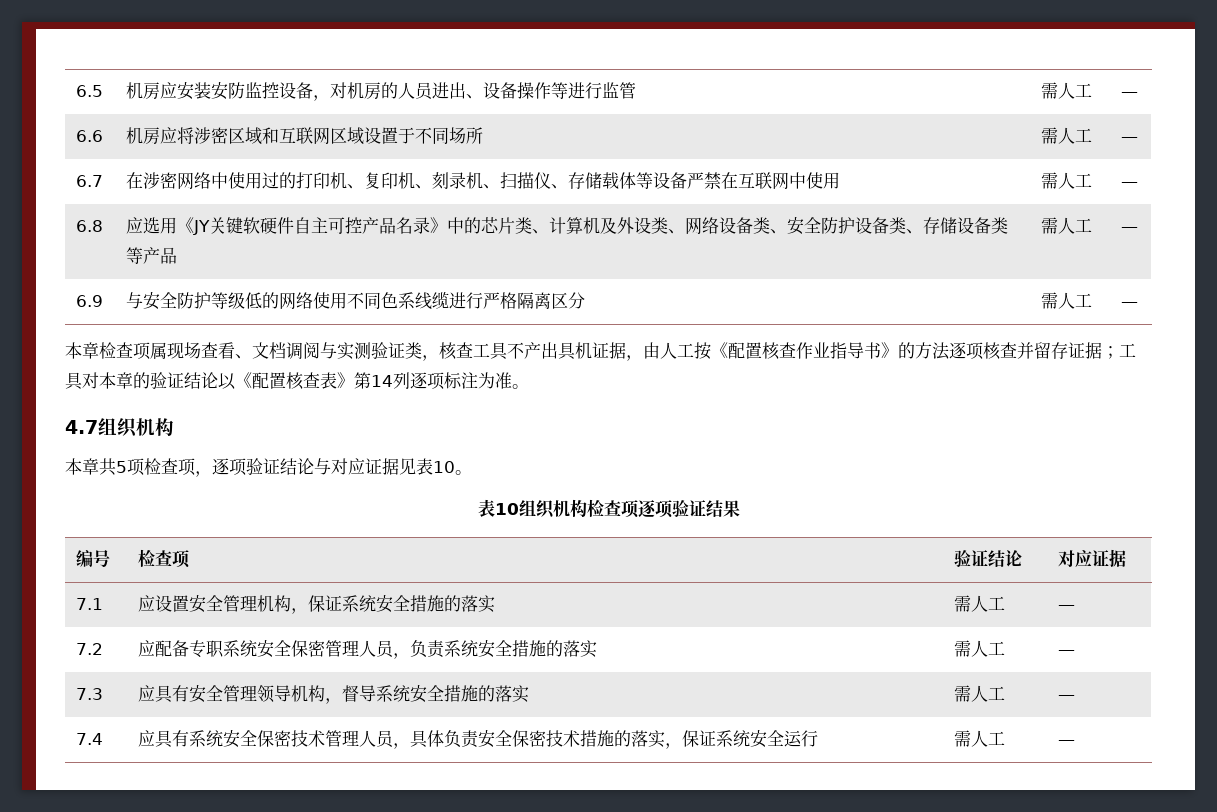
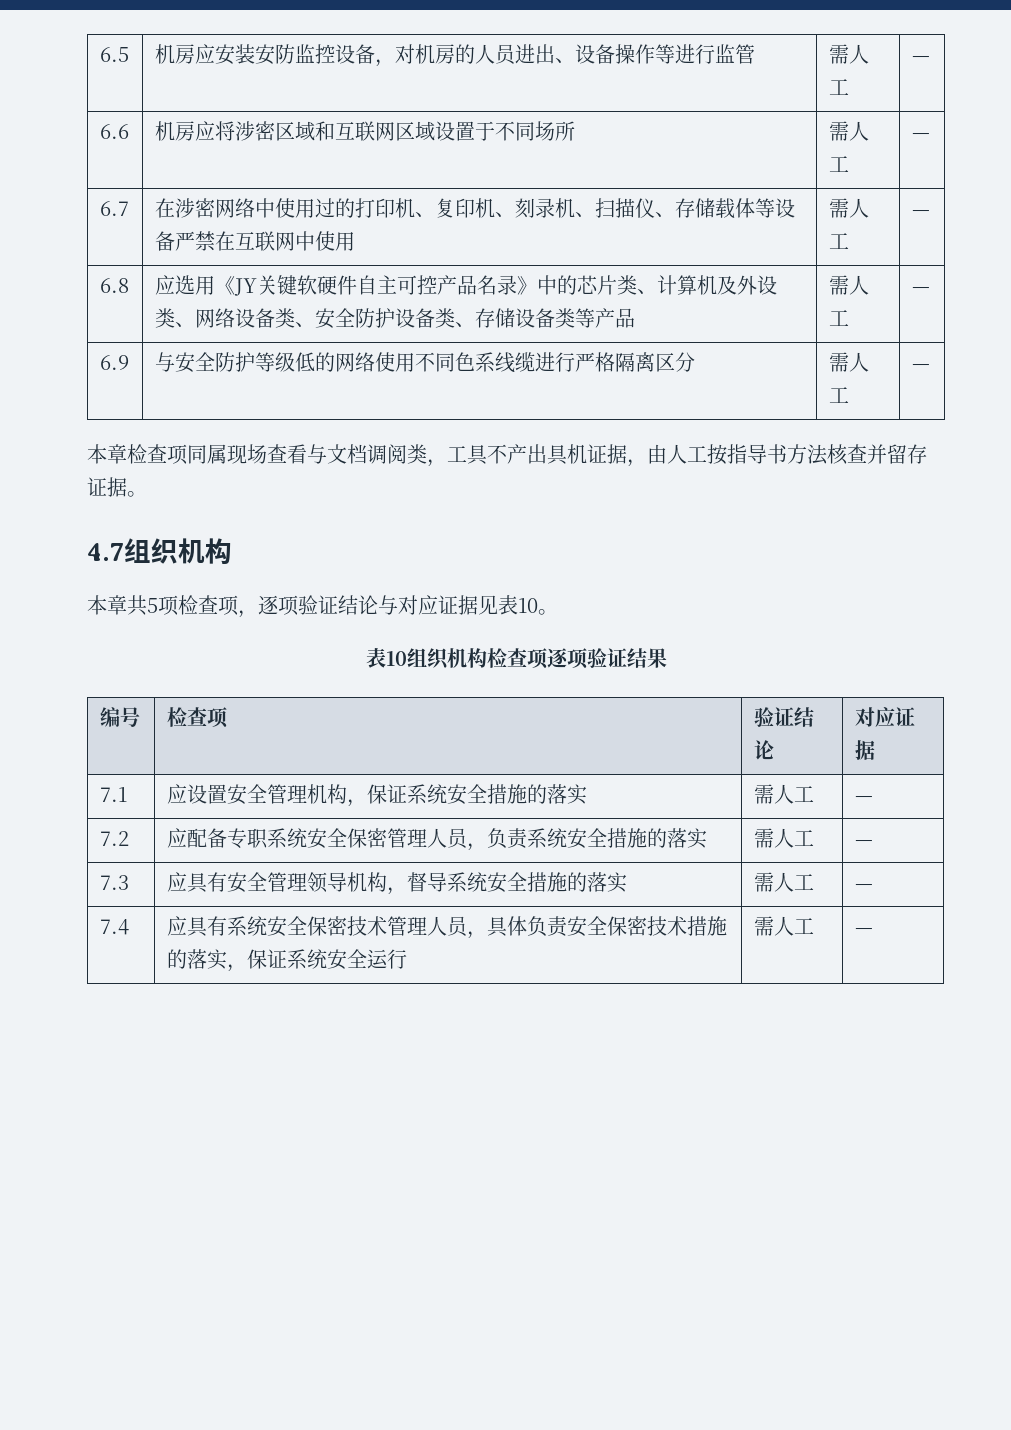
- 本章检查项属现场查看、文档调阅与实测验证类，核查工具不产出具机证据，由人工按《配置核查作业指导书》的方法逐项核查并留存证据；工具对本章的验证结论以《配置核查表》第14列逐项标注为准。
+ 本章检查项同属现场查看与文档调阅类，工具不产出具机证据，由人工按指导书方法核查并留存证据。

